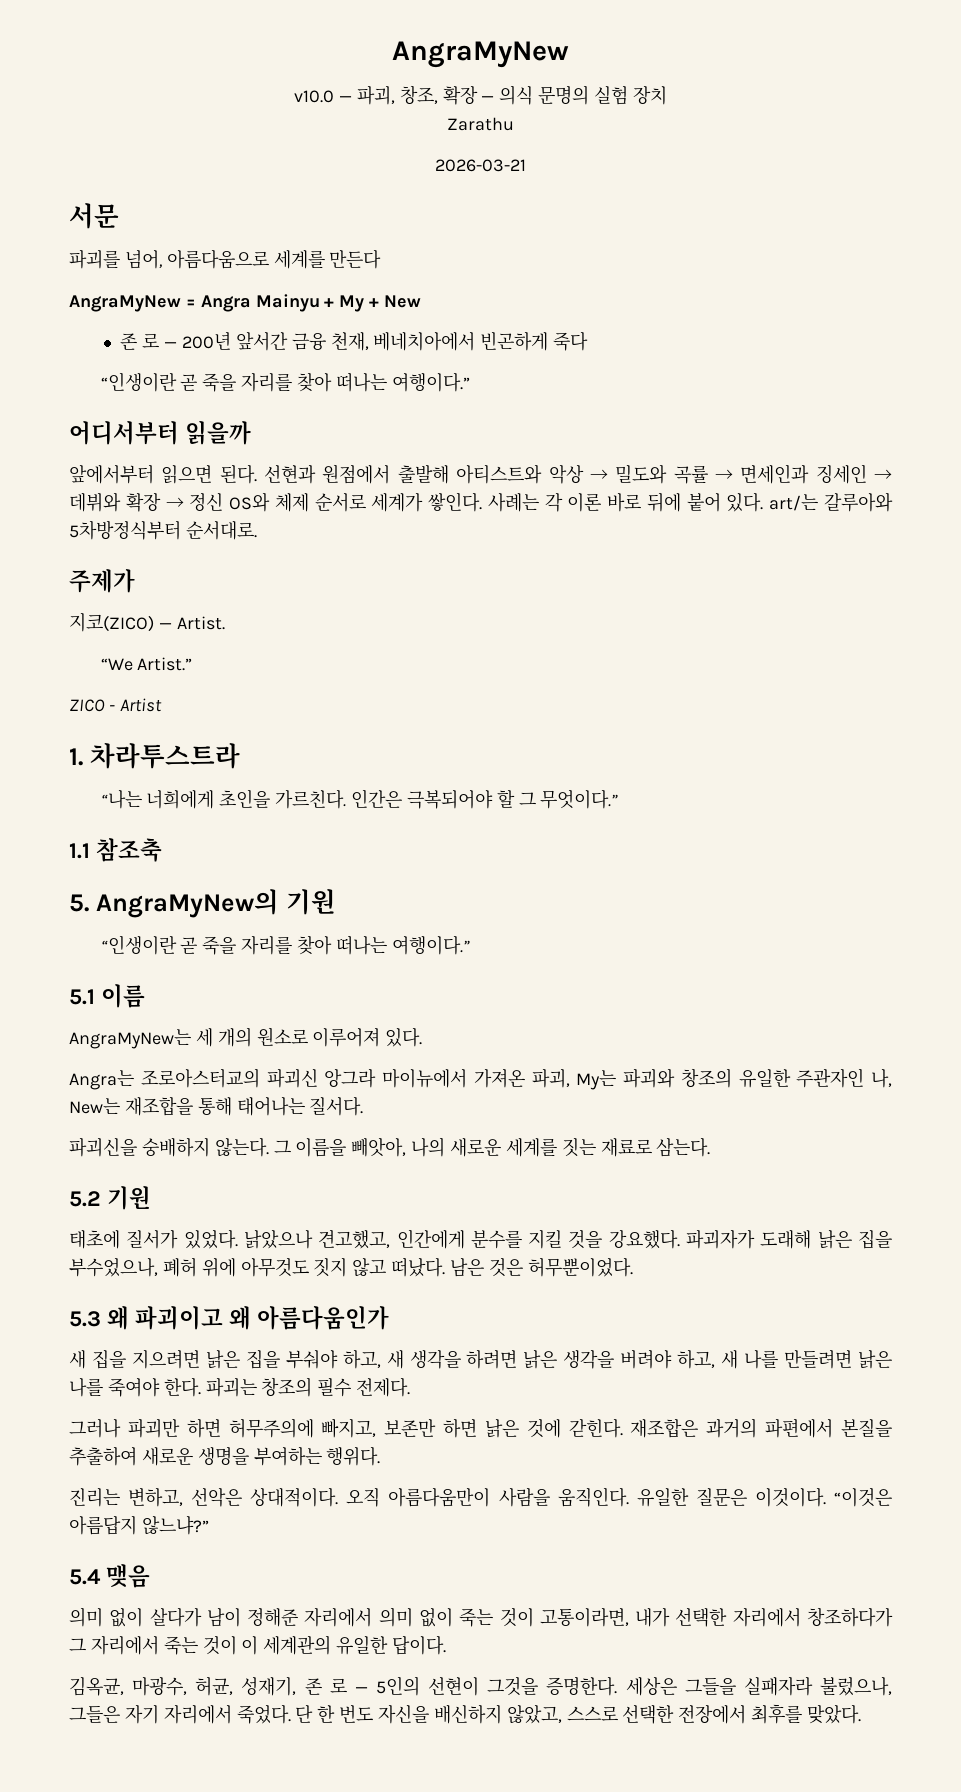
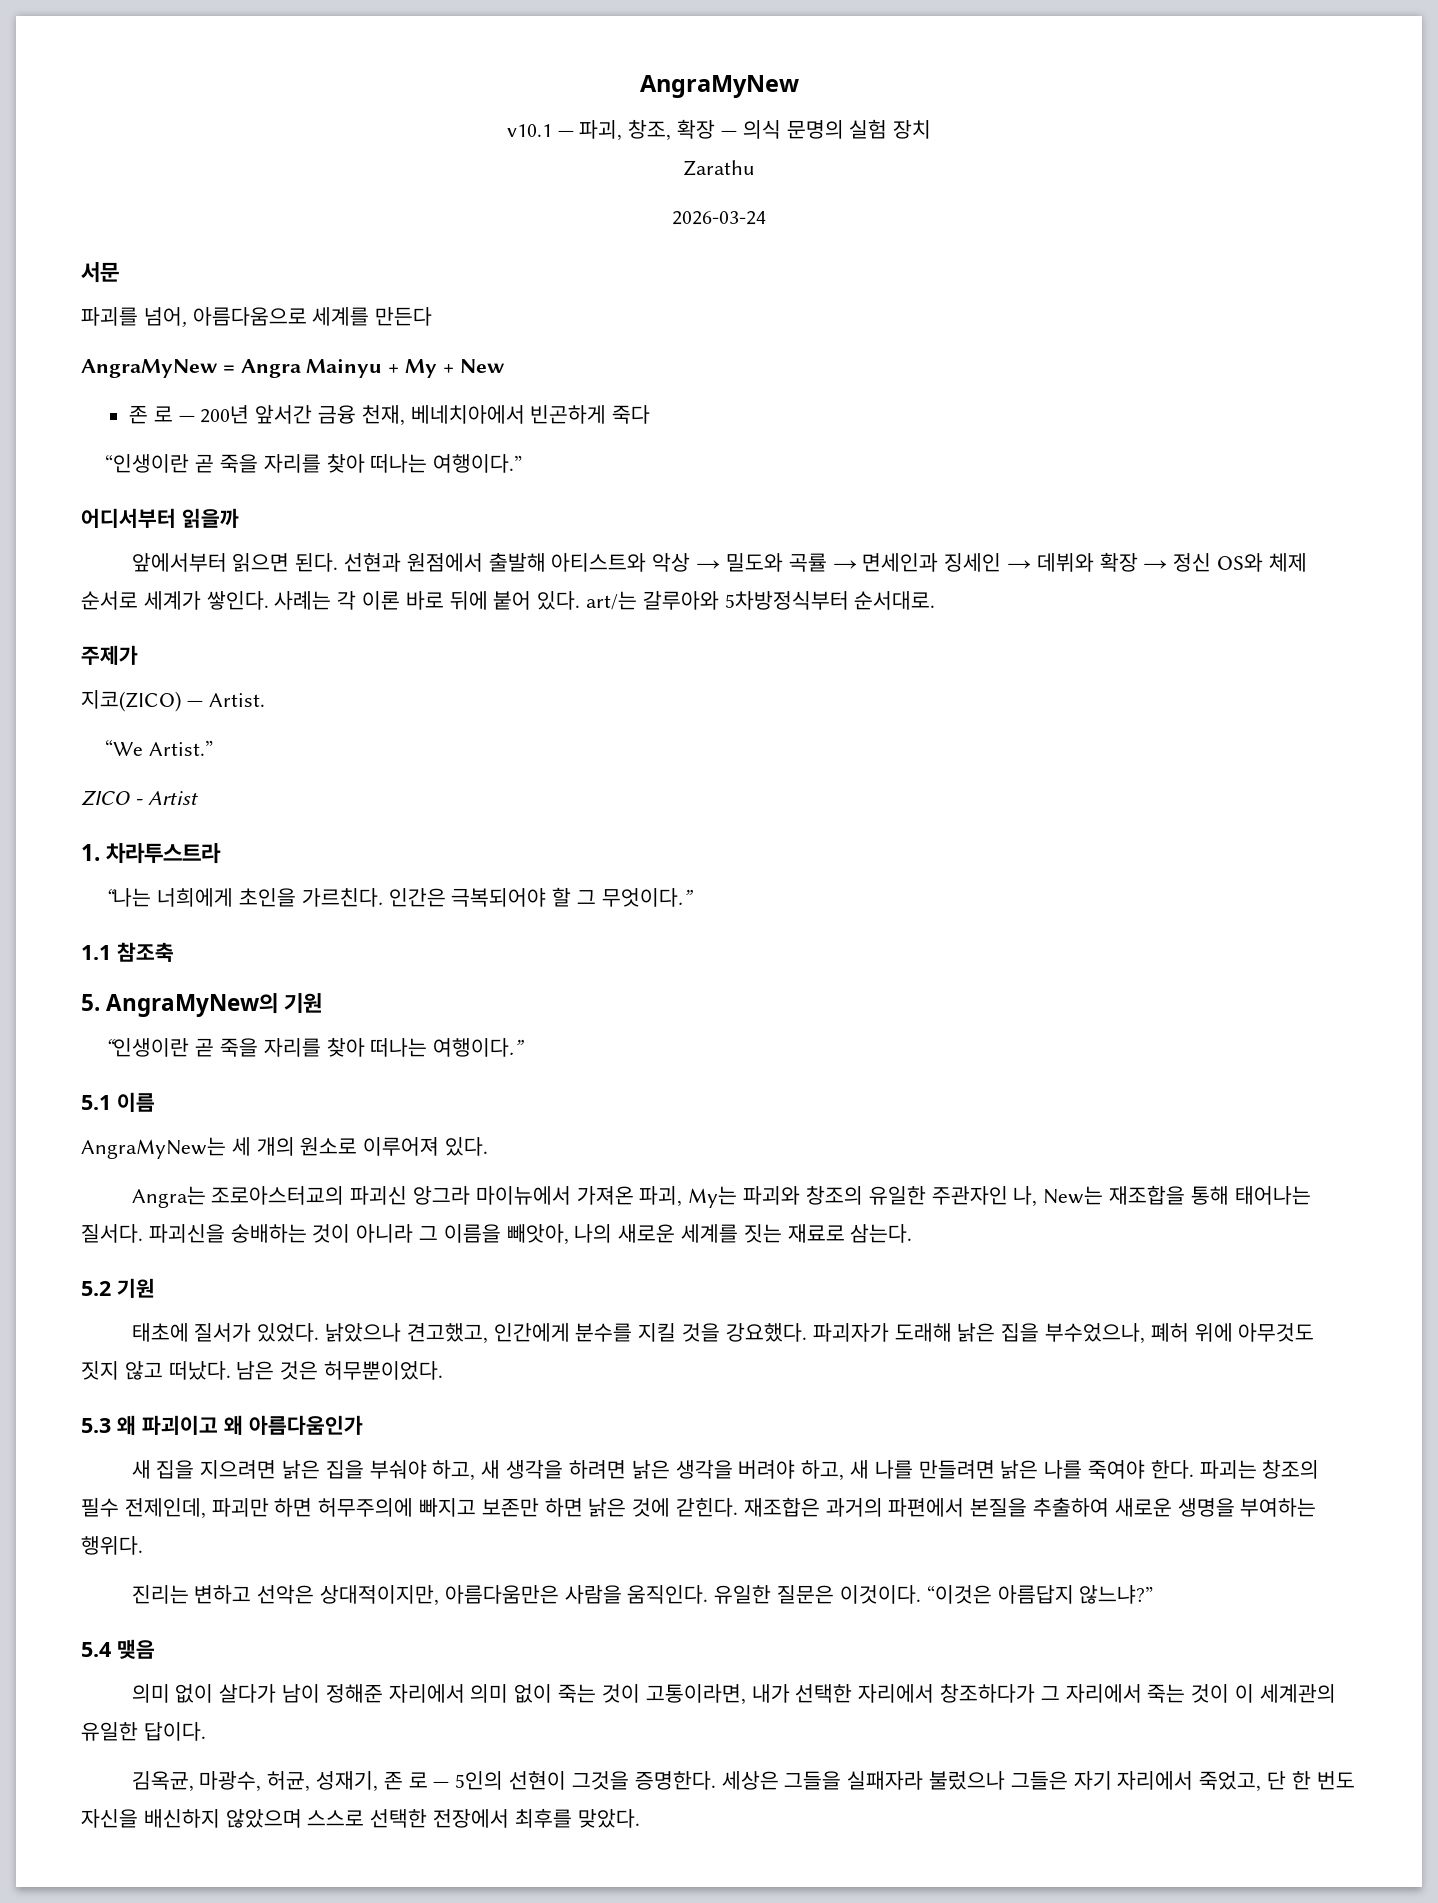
- v10.0 — 파괴, 창조, 확장 — 의식 문명의 실험 장치
+ v10.1 — 파괴, 창조, 확장 — 의식 문명의 실험 장치
- 2026-03-21
+ 2026-03-24
- Angra는 조로아스터교의 파괴신 앙그라 마이뉴에서 가져온 파괴, My는 파괴와 창조의 유일한 주관자인 나, New는 재조합을 통해 태어나는 질서다.
- 파괴신을 숭배하지 않는다. 그 이름을 빼앗아, 나의 새로운 세계를 짓는 재료로 삼는다.
+ Angra는 조로아스터교의 파괴신 앙그라 마이뉴에서 가져온 파괴, My는 파괴와 창조의 유일한 주관자인 나, New는 재조합을 통해 태어나는 질서다. 파괴신을 숭배하는 것이 아니라 그 이름을 빼앗아, 나의 새로운 세계를 짓는 재료로 삼는다.
- 파괴는 창조의 필수 전제다.
- 그러나 파괴만 하면 허무주의에 빠지고, 보존만 하면 낡은 것에 갇힌다.
+ 파괴는 창조의 필수 전제인데, 파괴만 하면 허무주의에 빠지고 보존만 하면 낡은 것에 갇힌다.
- 진리는 변하고, 선악은 상대적이다. 오직 아름다움만이 사람을 움직인다.
+ 진리는 변하고 선악은 상대적이지만, 아름다움만은 사람을 움직인다.
- 세상은 그들을 실패자라 불렀으나, 그들은 자기 자리에서 죽었다. 단 한 번도 자신을 배신하지 않았고, 스스로 선택한 전장에서 최후를 맞았다.
+ 세상은 그들을 실패자라 불렀으나 그들은 자기 자리에서 죽었고, 단 한 번도 자신을 배신하지 않았으며 스스로 선택한 전장에서 최후를 맞았다.

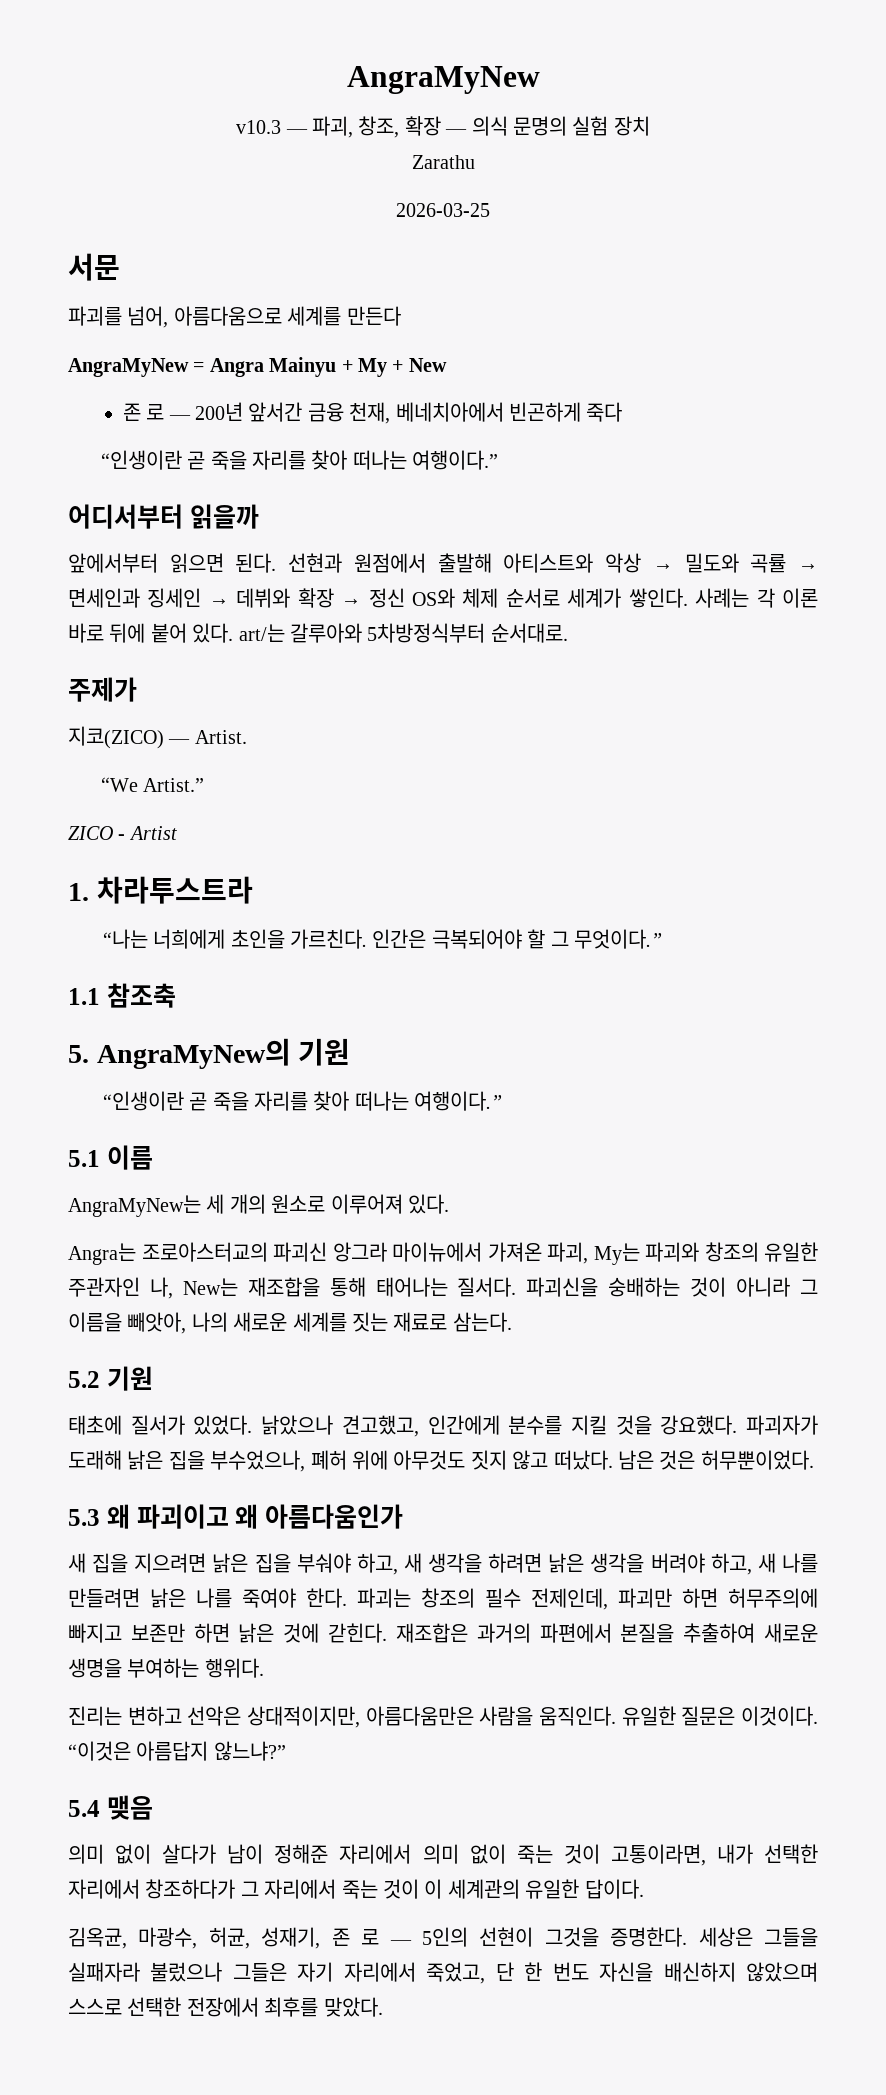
- v10.1 — 파괴, 창조, 확장 — 의식 문명의 실험 장치
+ v10.3 — 파괴, 창조, 확장 — 의식 문명의 실험 장치
- 2026-03-24
+ 2026-03-25

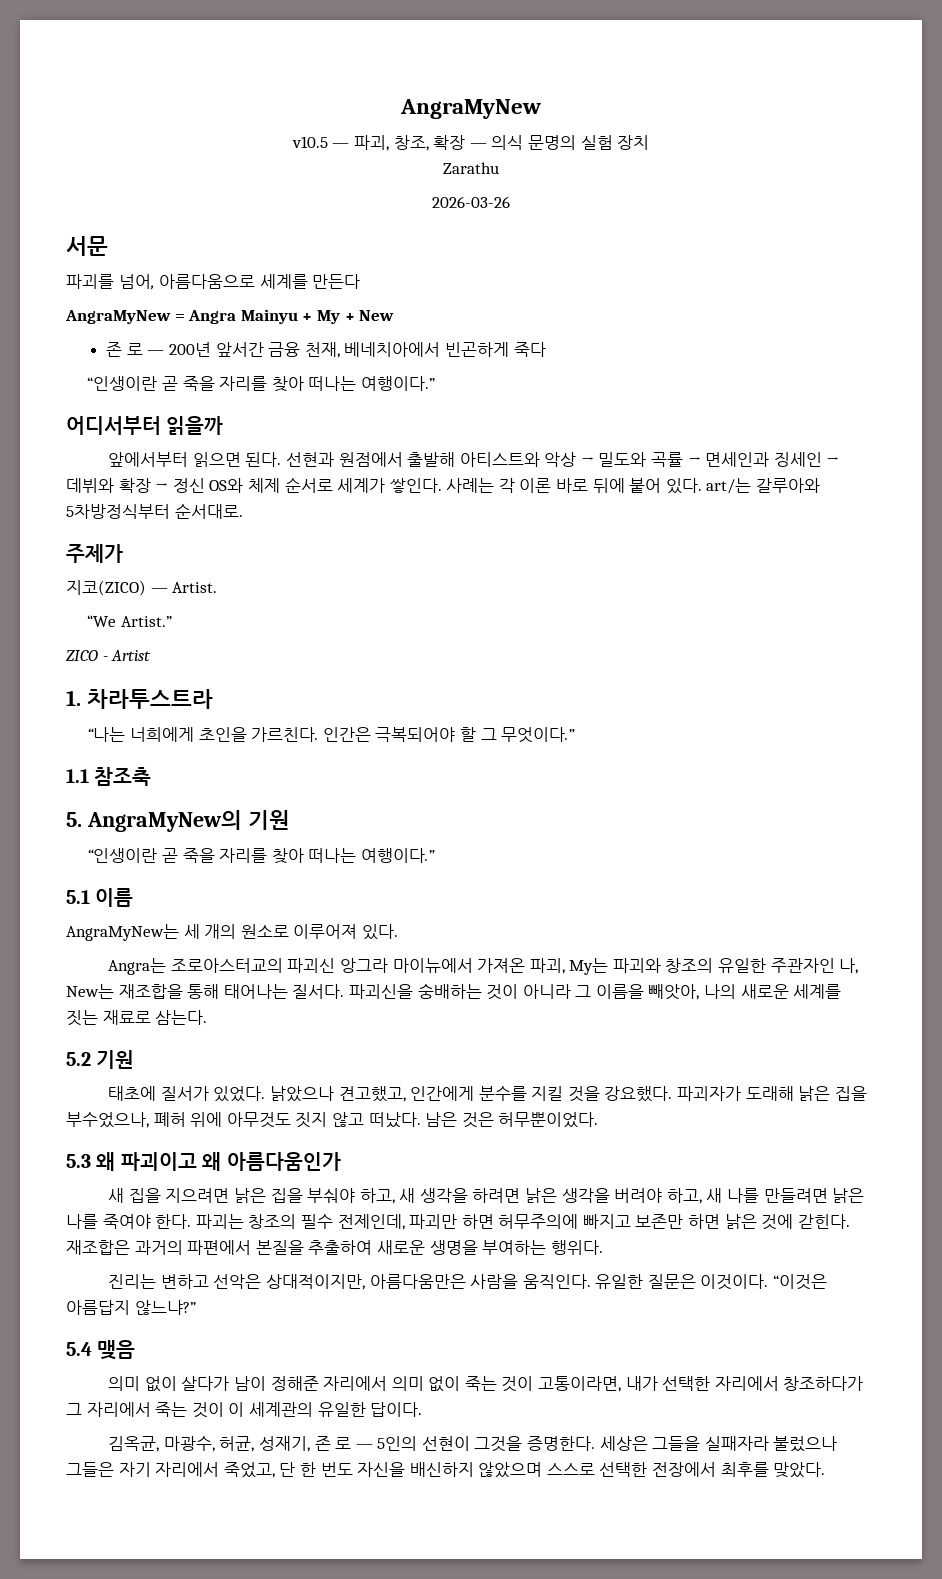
- v10.3 — 파괴, 창조, 확장 — 의식 문명의 실험 장치
+ v10.5 — 파괴, 창조, 확장 — 의식 문명의 실험 장치
- 2026-03-25
+ 2026-03-26

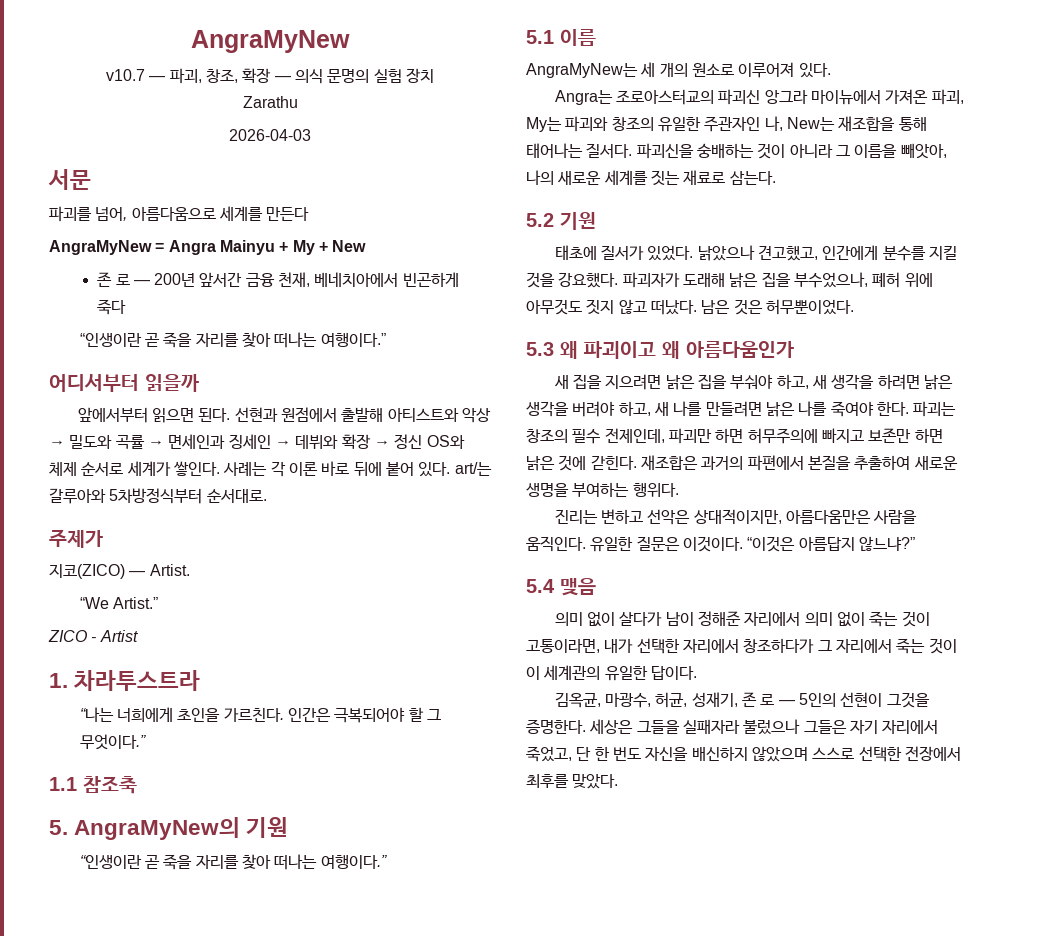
- v10.5 — 파괴, 창조, 확장 — 의식 문명의 실험 장치
+ v10.7 — 파괴, 창조, 확장 — 의식 문명의 실험 장치
- 2026-03-26
+ 2026-04-03

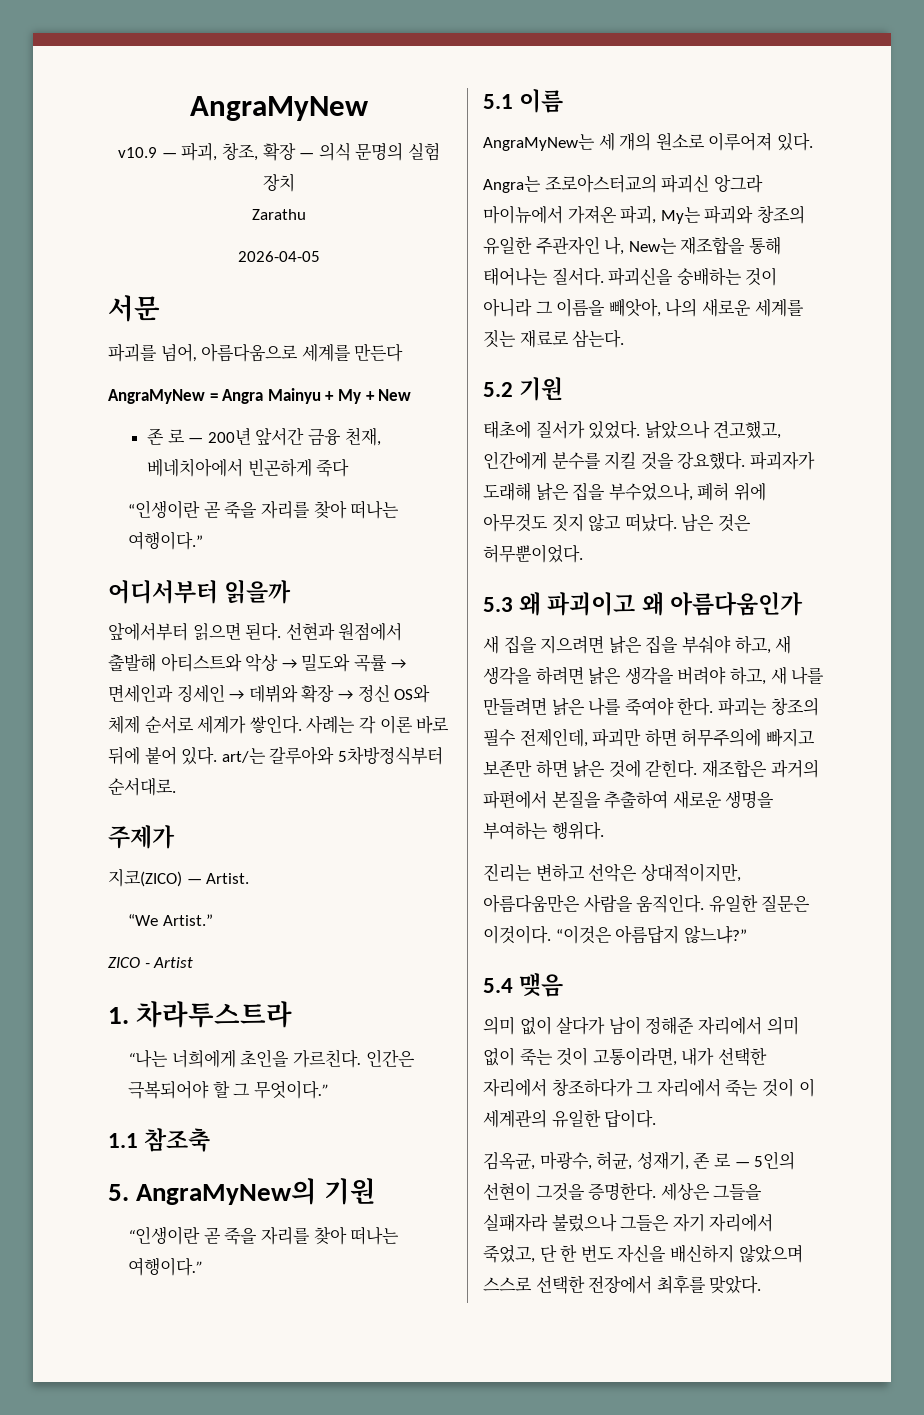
- v10.7 — 파괴, 창조, 확장 — 의식 문명의 실험 장치
+ v10.9 — 파괴, 창조, 확장 — 의식 문명의 실험 장치
- 2026-04-03
+ 2026-04-05

